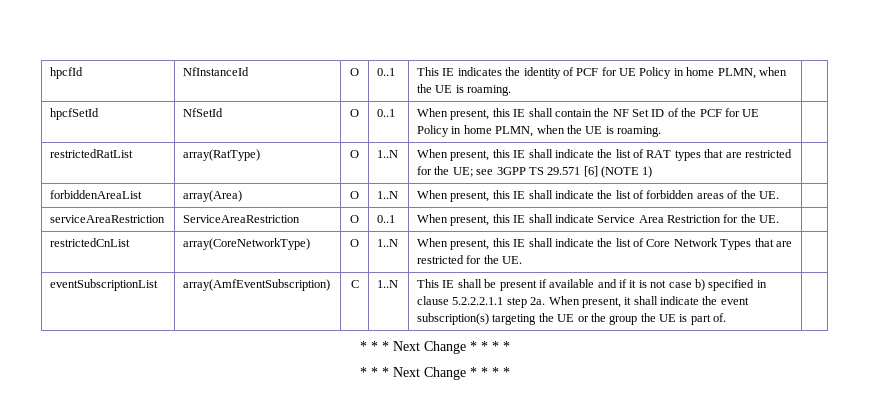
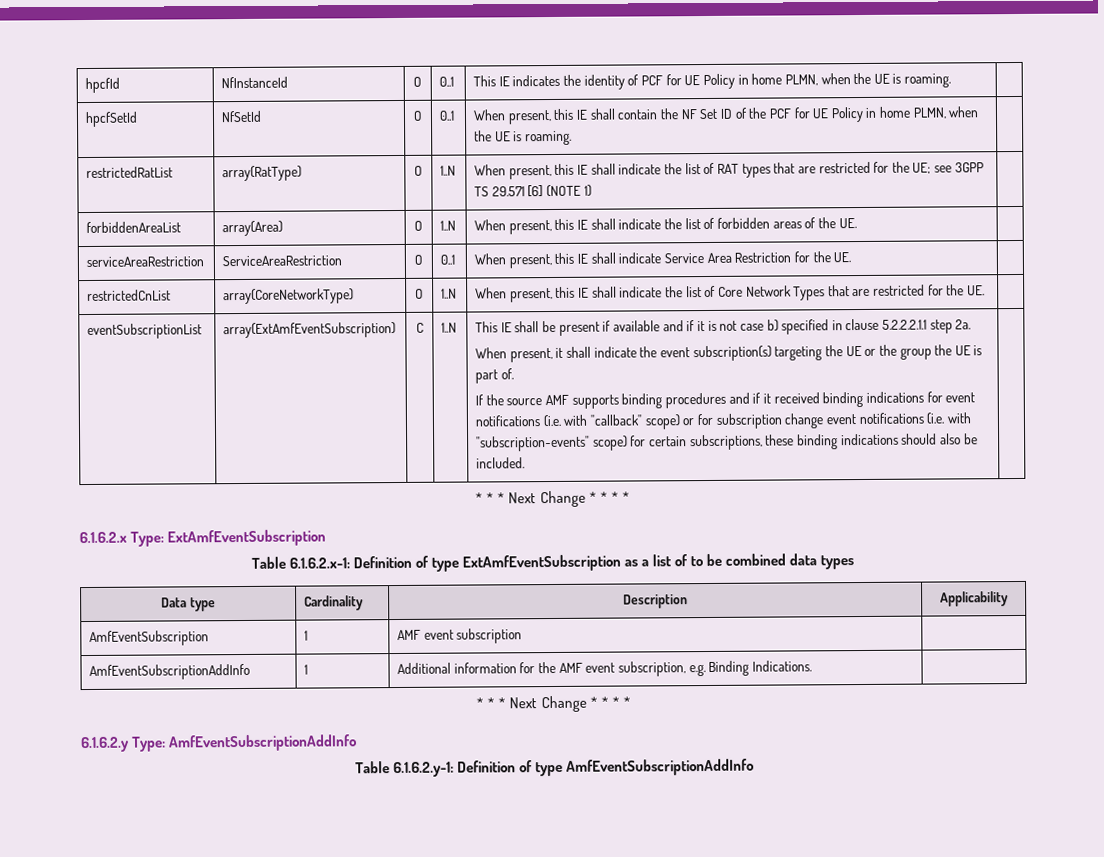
- array(AmfEventSubscription)
+ array(ExtAmfEventSubscription)
- This IE shall be present if available and if it is not case b) specified in clause 5.2.2.2.1.1 step 2a. When present, it shall indicate the event subscription(s) targeting the UE or the group the UE is part of. |
+ This IE shall be present if available and if it is not case b) specified in clause 5.2.2.2.1.1 step 2a.
+ When present, it shall indicate the event subscription(s) targeting the UE or the group the UE is part of.
+ If the source AMF supports binding procedures and if it received binding indications for event notifications (i.e. with "callback" scope) or for subscription change event notifications (i.e. with "subscription-events" scope) for certain subscriptions, these binding indications should also be included. |
  * * * Next Change * * * *
+ 6.1.6.2.x Type: ExtAmfEventSubscription
+ Table 6.1.6.2.x-1: Definition of type ExtAmfEventSubscription as a list of to be combined data types
+ Data type | Cardinality | Description | Applicability
+ AmfEventSubscription | 1 | AMF event subscription |
+ AmfEventSubscriptionAddInfo | 1 | Additional information for the AMF event subscription, e.g. Binding Indications. |
  * * * Next Change * * * *
+ 6.1.6.2.y Type: AmfEventSubscriptionAddInfo
+ Table 6.1.6.2.y-1: Definition of type AmfEventSubscriptionAddInfo

